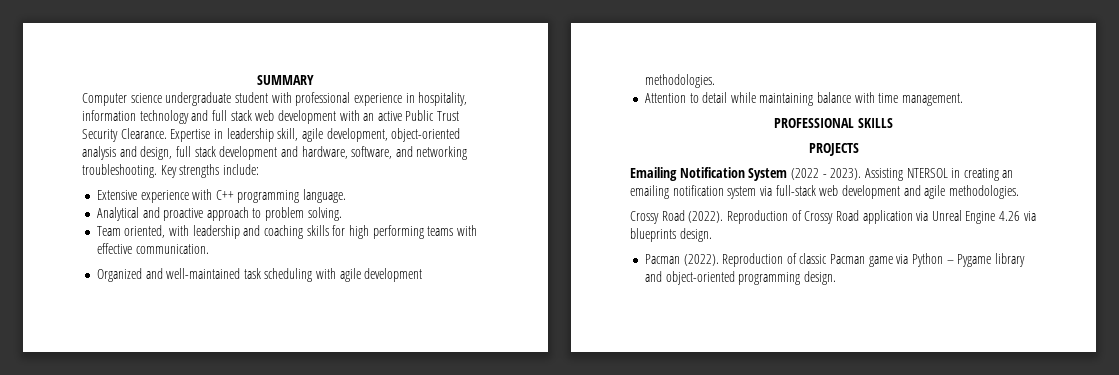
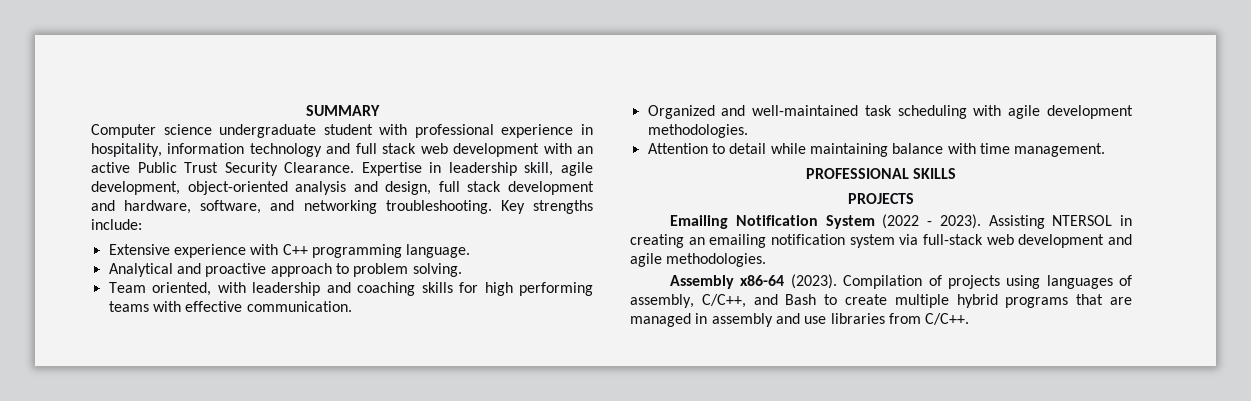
- Crossy Road (2022). Reproduction of Crossy Road application via Unreal Engine 4.26 via blueprints design.
- Pacman (2022). Reproduction of classic Pacman game via Python – Pygame library and object-oriented programming design.
+ Assembly x86-64 (2023). Compilation of projects using languages of assembly, C/C++, and Bash to create multiple hybrid programs that are managed in assembly and use libraries from C/C++.

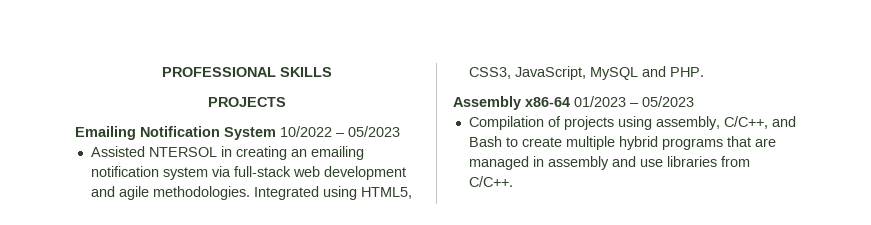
- SUMMARY
- Computer science undergraduate student with professional experience in hospitality, information technology and full stack web development with an active Public Trust Security Clearance. Expertise in leadership skill, agile development, object-oriented analysis and design, full stack development and hardware, software, and networking troubleshooting. Key strengths include:
- Extensive experience with C++ programming language.
- Analytical and proactive approach to problem solving.
- Team oriented, with leadership and coaching skills for high performing teams with effective communication.
- Organized and well-maintained task scheduling with agile development methodologies.
- Attention to detail while maintaining balance with time management.
- Emailing Notification System (2022 - 2023). Assisting NTERSOL in creating an emailing notification system via full-stack web development and agile methodologies.
+ Emailing Notification System 10/2022 – 05/2023
+ Assisted NTERSOL in creating an emailing notification system via full-stack web development and agile methodologies. Integrated using HTML5, CSS3, JavaScript, MySQL and PHP.
- Assembly x86-64 (2023). Compilation of projects using languages of assembly, C/C++, and Bash to create multiple hybrid programs that are managed in assembly and use libraries from C/C++.
+ Assembly x86-64 01/2023 – 05/2023
+ Compilation of projects using assembly, C/C++, and Bash to create multiple hybrid programs that are managed in assembly and use libraries from C/C++.

